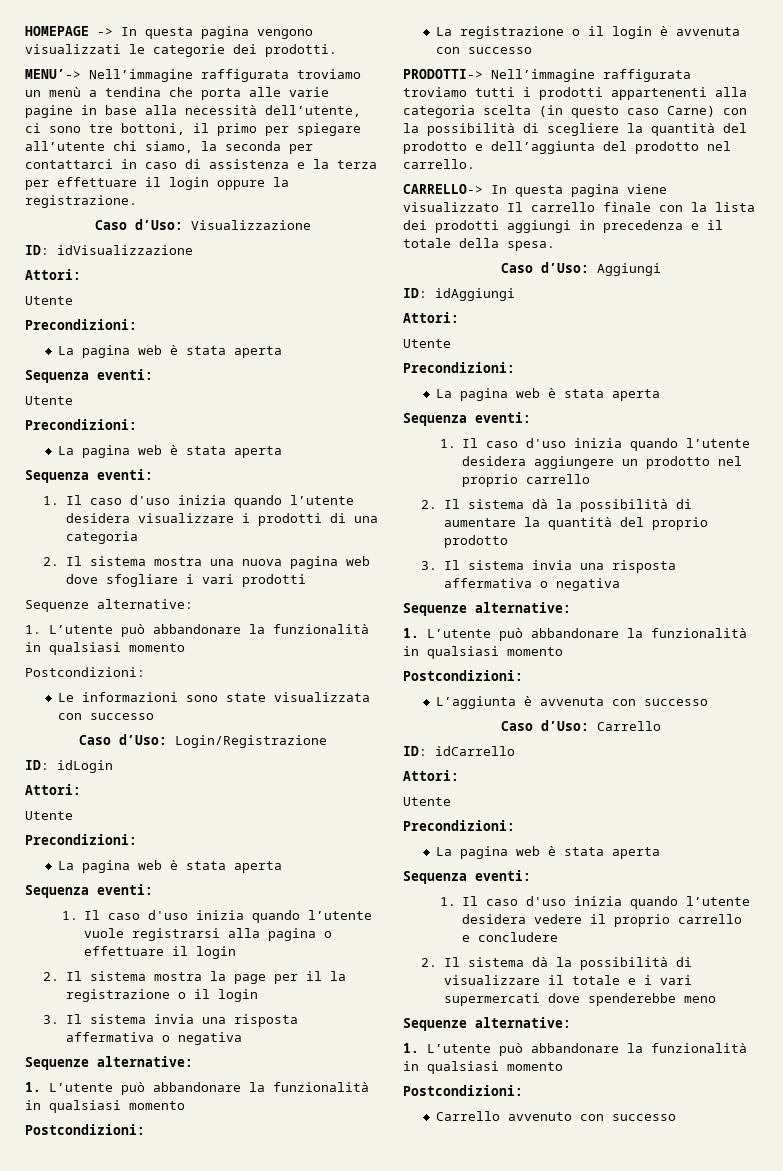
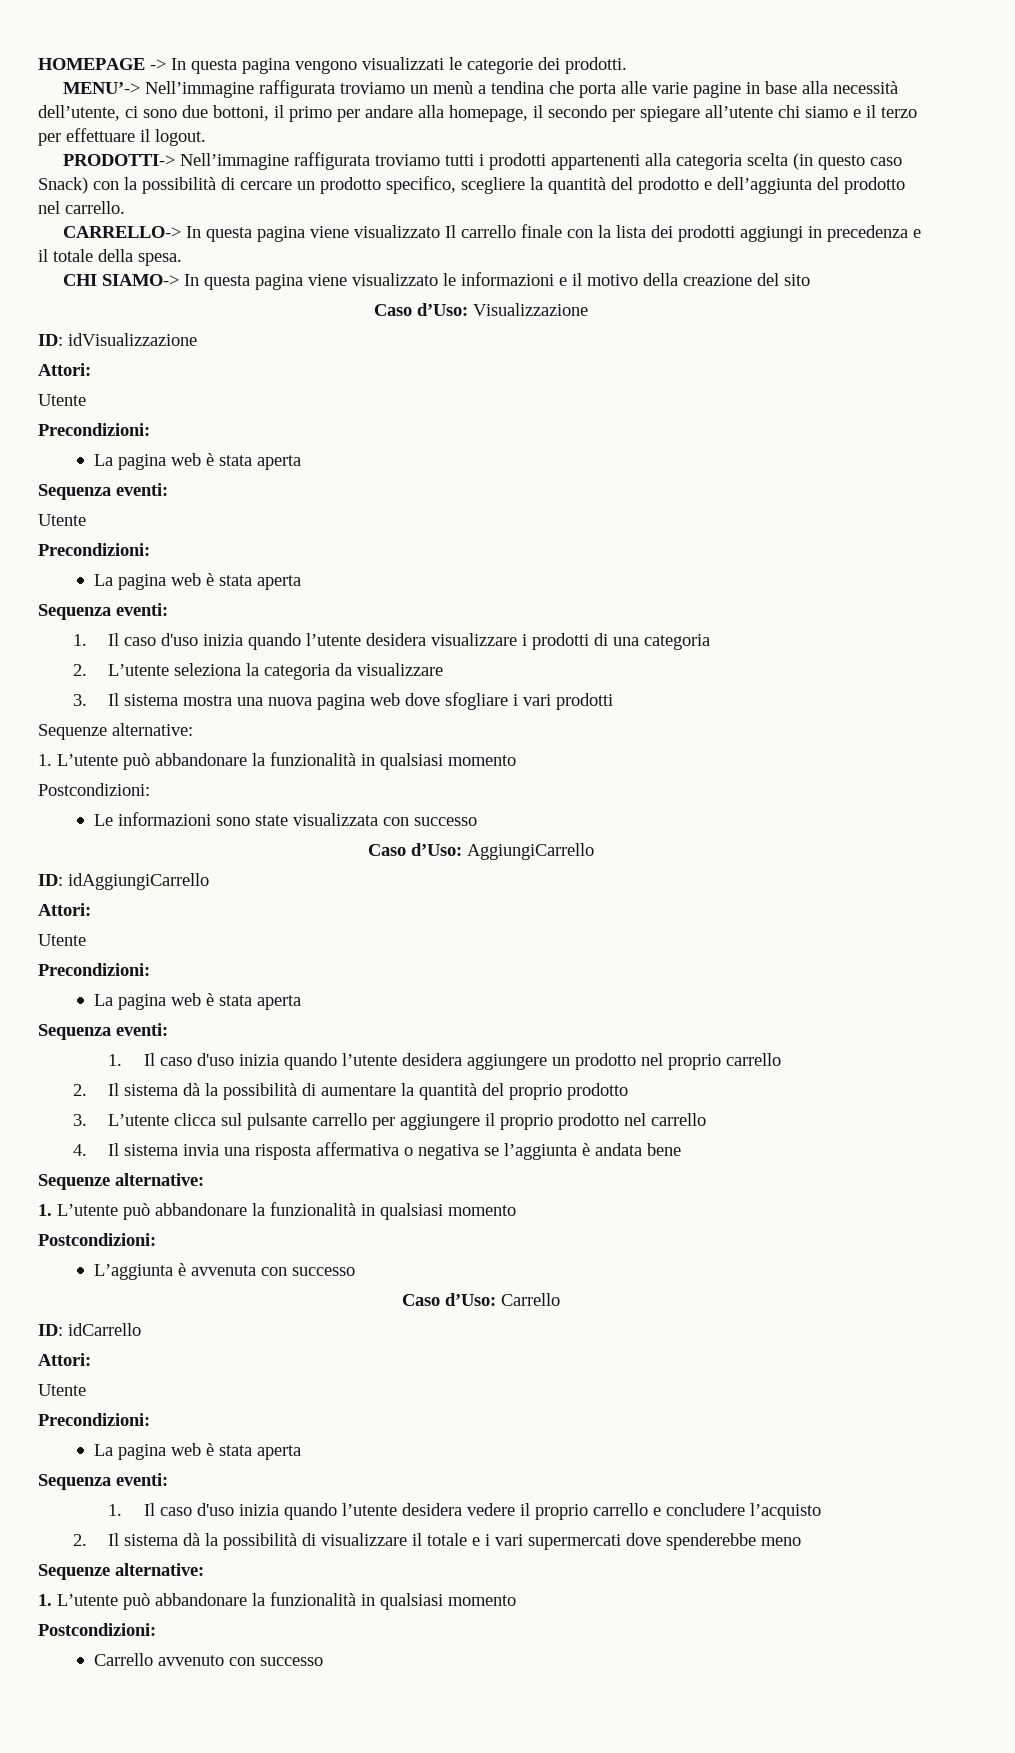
- MENU’-> Nell’immagine raffigurata troviamo un menù a tendina che porta alle varie pagine in base alla necessità dell’utente, ci sono tre bottoni, il primo per spiegare all’utente chi siamo, la seconda per contattarci in caso di assistenza e la terza per effettuare il login oppure la registrazione.
+ MENU’-> Nell’immagine raffigurata troviamo un menù a tendina che porta alle varie pagine in base alla necessità dell’utente, ci sono due bottoni, il primo per andare alla homepage, il secondo per spiegare all’utente chi siamo e il terzo per effettuare il logout.
+ PRODOTTI-> Nell’immagine raffigurata troviamo tutti i prodotti appartenenti alla categoria scelta (in questo caso Snack) con la possibilità di cercare un prodotto specifico, scegliere la quantità del prodotto e dell’aggiunta del prodotto nel carrello.
+ CARRELLO-> In questa pagina viene visualizzato Il carrello finale con la lista dei prodotti aggiungi in precedenza e il totale della spesa.
+ CHI SIAMO-> In questa pagina viene visualizzato le informazioni e il motivo della creazione del sito
- 2. Il sistema mostra una nuova pagina web dove sfogliare i vari prodotti
+ 2. L’utente seleziona la categoria da visualizzare
+ 3. Il sistema mostra una nuova pagina web dove sfogliare i vari prodotti
- Caso d’Uso: Login/Registrazione
- ID: idLogin
- Attori:
- Utente
- Precondizioni:
- La pagina web è stata aperta
- Sequenza eventi:
- 1. Il caso d'uso inizia quando l’utente vuole registrarsi alla pagina o effettuare il login
- 2. Il sistema mostra la page per il la registrazione o il login
- 3. Il sistema invia una risposta affermativa o negativa
- Sequenze alternative:
- 1. L’utente può abbandonare la funzionalità in qualsiasi momento
- Postcondizioni:
- La registrazione o il login è avvenuta con successo
- PRODOTTI-> Nell’immagine raffigurata troviamo tutti i prodotti appartenenti alla categoria scelta (in questo caso Carne) con la possibilità di scegliere la quantità del prodotto e dell’aggiunta del prodotto nel carrello.
- CARRELLO-> In questa pagina viene visualizzato Il carrello finale con la lista dei prodotti aggiungi in precedenza e il totale della spesa.
- Caso d’Uso: Aggiungi
- ID: idAggiungi
+ Caso d’Uso: AggiungiCarrello
+ ID: idAggiungiCarrello
  2. Il sistema dà la possibilità di aumentare la quantità del proprio prodotto
- 3. Il sistema invia una risposta affermativa o negativa
+ 3. L’utente clicca sul pulsante carrello per aggiungere il proprio prodotto nel carrello
+ 4. Il sistema invia una risposta affermativa o negativa se l’aggiunta è andata bene
- 1. Il caso d'uso inizia quando l’utente desidera vedere il proprio carrello e concludere
+ 1. Il caso d'uso inizia quando l’utente desidera vedere il proprio carrello e concludere l’acquisto

